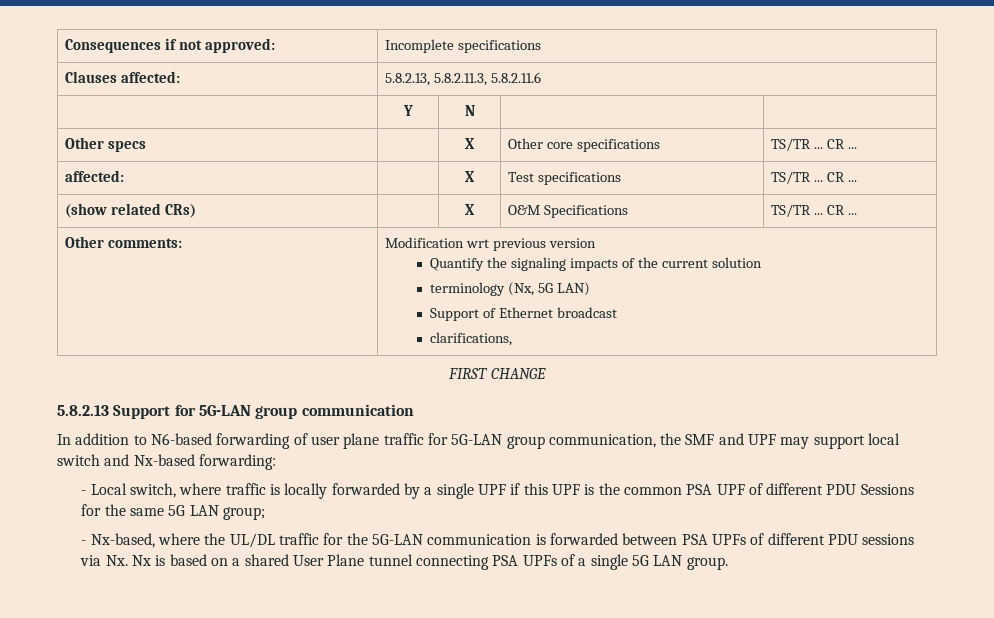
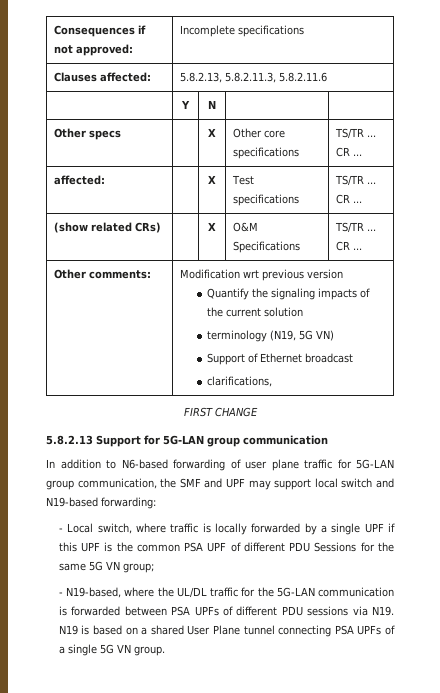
  Other comments: | Modification wrt previous version
  Quantify the signaling impacts of the current solution
- terminology (Nx, 5G LAN)
+ terminology (N19, 5G VN)
- In addition to N6-based forwarding of user plane traffic for 5G-LAN group communication, the SMF and UPF may support local switch and Nx-based forwarding:
+ In addition to N6-based forwarding of user plane traffic for 5G-LAN group communication, the SMF and UPF may support local switch and N19-based forwarding:
- - Local switch, where traffic is locally forwarded by a single UPF if this UPF is the common PSA UPF of different PDU Sessions for the same 5G LAN group;
+ - Local switch, where traffic is locally forwarded by a single UPF if this UPF is the common PSA UPF of different PDU Sessions for the same 5G VN group;
- - Nx-based, where the UL/DL traffic for the 5G-LAN communication is forwarded between PSA UPFs of different PDU sessions via Nx. Nx is based on a shared User Plane tunnel connecting PSA UPFs of a single 5G LAN group.
+ - N19-based, where the UL/DL traffic for the 5G-LAN communication is forwarded between PSA UPFs of different PDU sessions via N19. N19 is based on a shared User Plane tunnel connecting PSA UPFs of a single 5G VN group.

